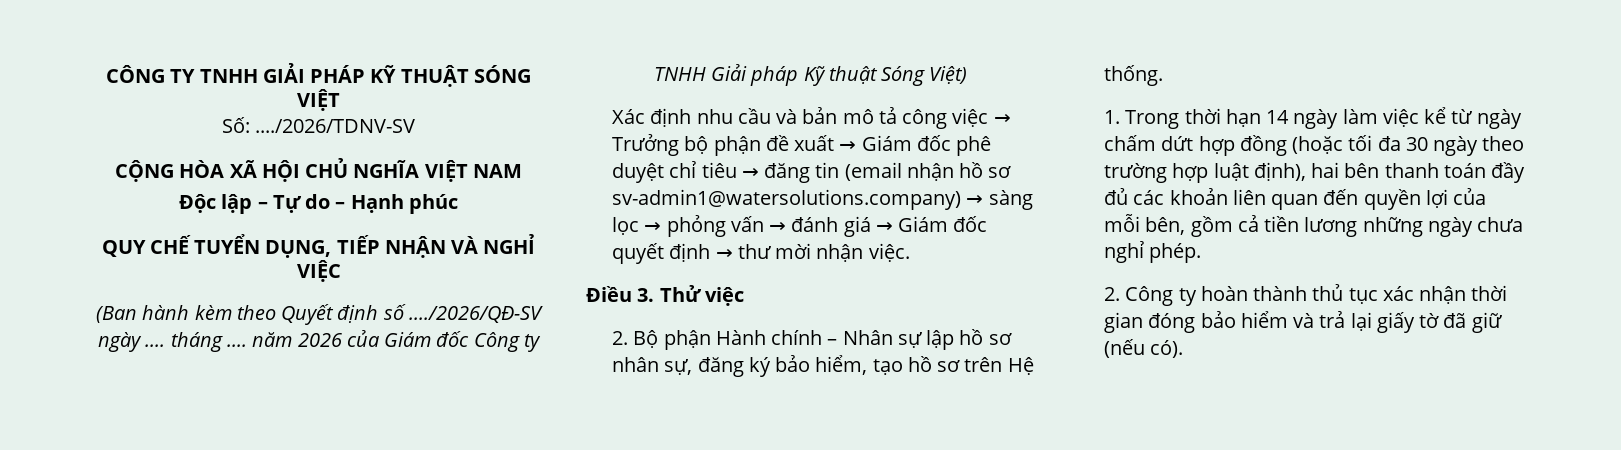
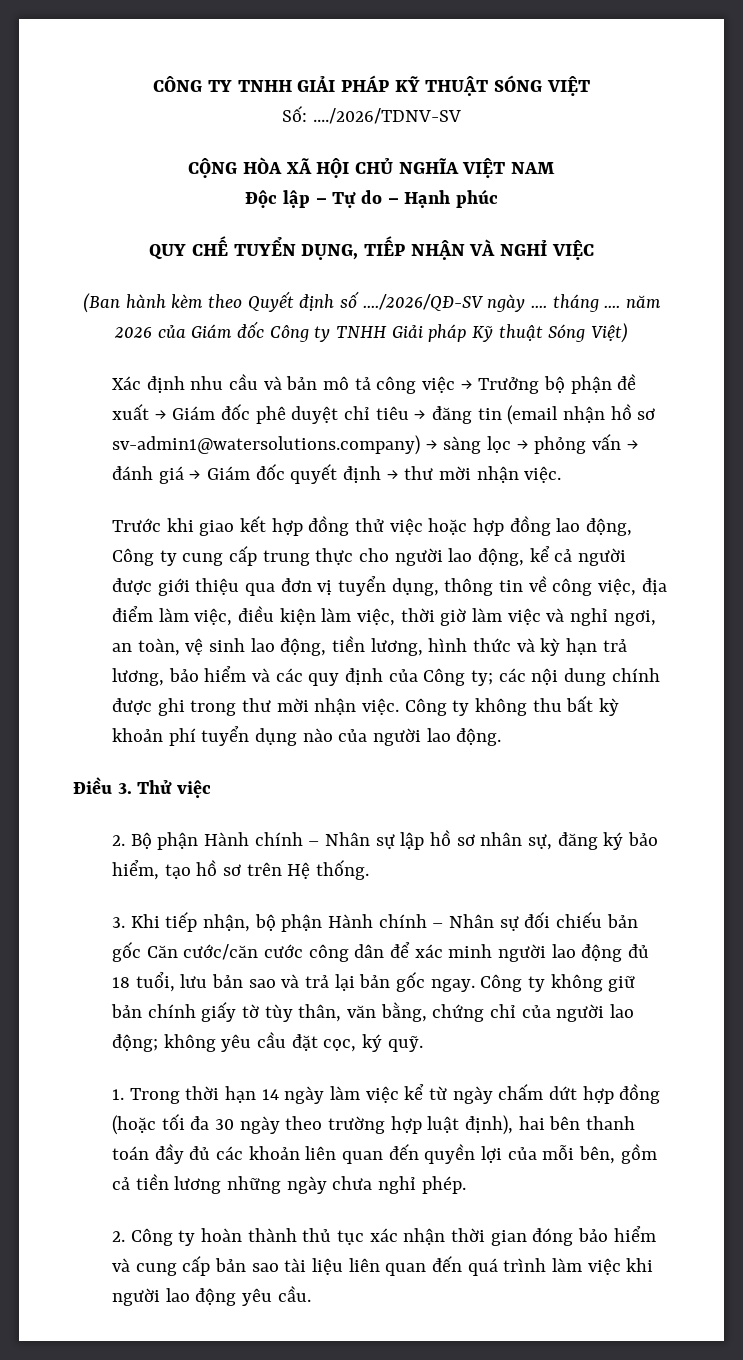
+ Trước khi giao kết hợp đồng thử việc hoặc hợp đồng lao động, Công ty cung cấp trung thực cho người lao động, kể cả người được giới thiệu qua đơn vị tuyển dụng, thông tin về công việc, địa điểm làm việc, điều kiện làm việc, thời giờ làm việc và nghỉ ngơi, an toàn, vệ sinh lao động, tiền lương, hình thức và kỳ hạn trả lương, bảo hiểm và các quy định của Công ty; các nội dung chính được ghi trong thư mời nhận việc. Công ty không thu bất kỳ khoản phí tuyển dụng nào của người lao động.
+ 3. Khi tiếp nhận, bộ phận Hành chính – Nhân sự đối chiếu bản gốc Căn cước/căn cước công dân để xác minh người lao động đủ 18 tuổi, lưu bản sao và trả lại bản gốc ngay. Công ty không giữ bản chính giấy tờ tùy thân, văn bằng, chứng chỉ của người lao động; không yêu cầu đặt cọc, ký quỹ.
- 2. Công ty hoàn thành thủ tục xác nhận thời gian đóng bảo hiểm và trả lại giấy tờ đã giữ (nếu có).
+ 2. Công ty hoàn thành thủ tục xác nhận thời gian đóng bảo hiểm và cung cấp bản sao tài liệu liên quan đến quá trình làm việc khi người lao động yêu cầu.

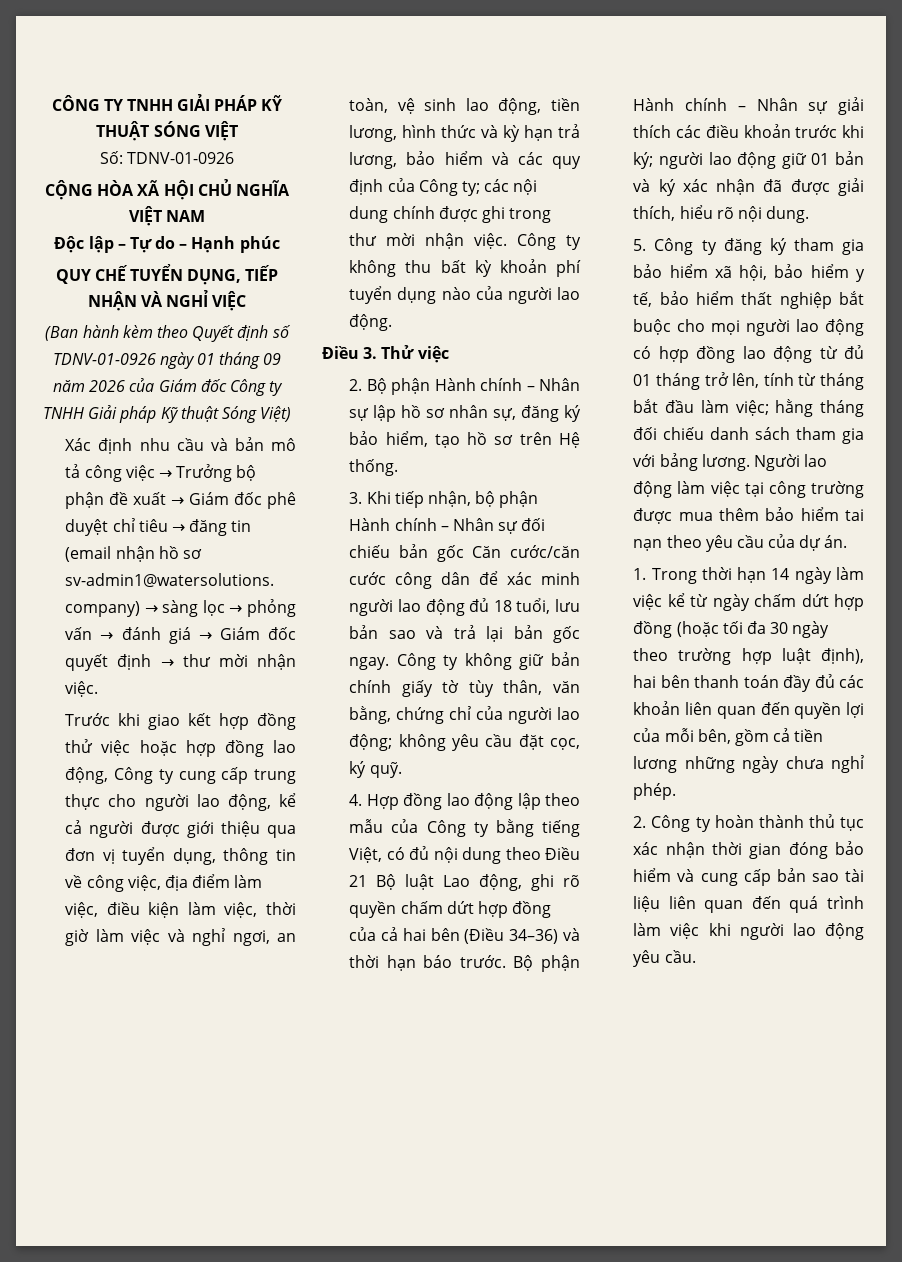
- Số: ..../2026/TDNV-SV
+ Số: TDNV-01-0926
- (Ban hành kèm theo Quyết định số ..../2026/QĐ-SV ngày .... tháng .... năm 2026 của Giám đốc Công ty TNHH Giải pháp Kỹ thuật Sóng Việt)
+ (Ban hành kèm theo Quyết định số TDNV-01-0926 ngày 01 tháng 09 năm 2026 của Giám đốc Công ty TNHH Giải pháp Kỹ thuật Sóng Việt)
+ 4. Hợp đồng lao động lập theo mẫu của Công ty bằng tiếng Việt, có đủ nội dung theo Điều 21 Bộ luật Lao động, ghi rõ quyền chấm dứt hợp đồng của cả hai bên (Điều 34–36) và thời hạn báo trước. Bộ phận Hành chính – Nhân sự giải thích các điều khoản trước khi ký; người lao động giữ 01 bản và ký xác nhận đã được giải thích, hiểu rõ nội dung.
+ 5. Công ty đăng ký tham gia bảo hiểm xã hội, bảo hiểm y tế, bảo hiểm thất nghiệp bắt buộc cho mọi người lao động có hợp đồng lao động từ đủ 01 tháng trở lên, tính từ tháng bắt đầu làm việc; hằng tháng đối chiếu danh sách tham gia với bảng lương. Người lao động làm việc tại công trường được mua thêm bảo hiểm tai nạn theo yêu cầu của dự án.

